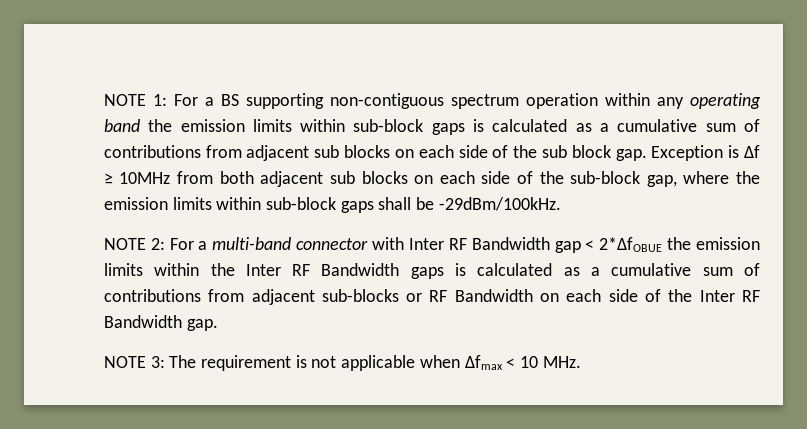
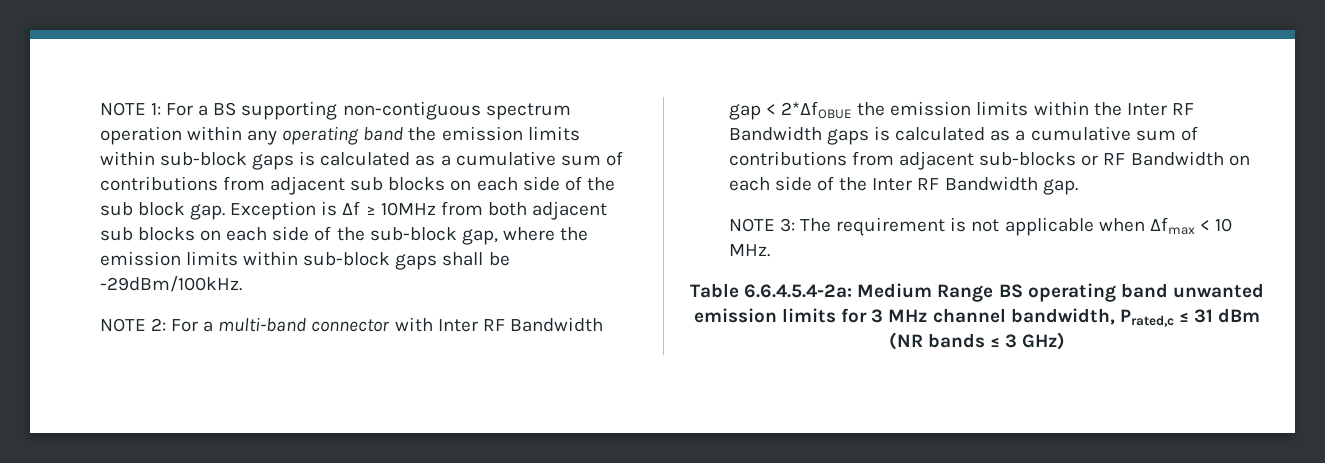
+ Table 6.6.4.5.4-2a: Medium Range BS operating band unwanted emission limits for 3 MHz channel bandwidth, Prated,c ≤ 31 dBm (NR bands ≤ 3 GHz)

